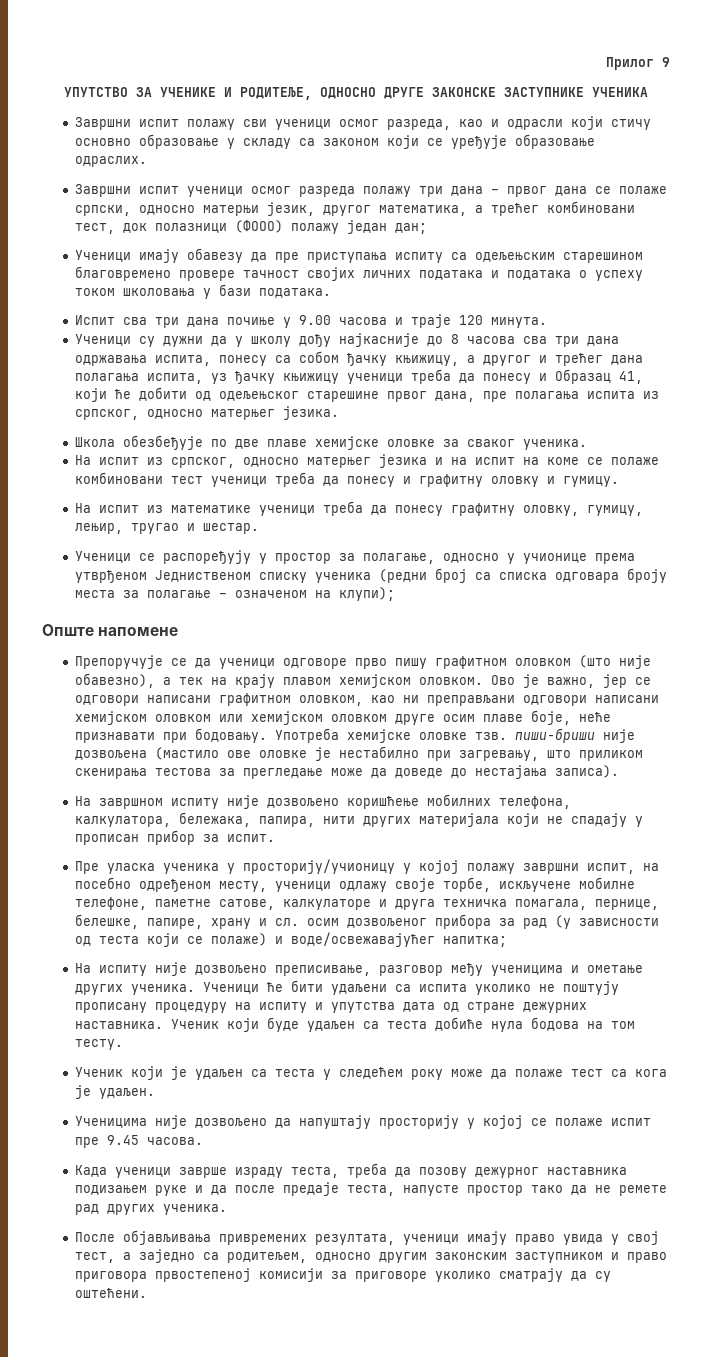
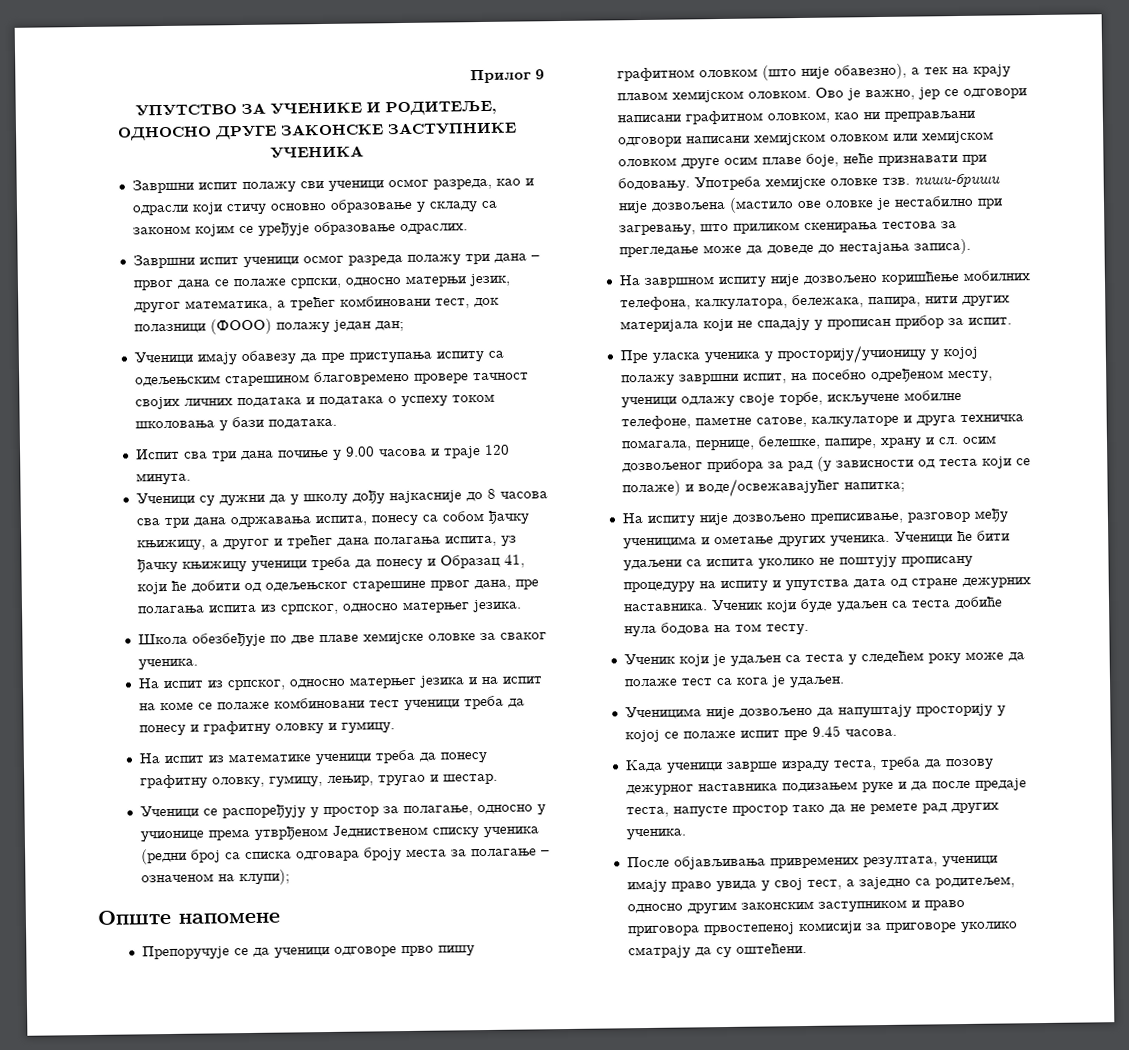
- Завршни испит полажу сви ученици осмог разреда, као и одрасли који стичу основно образовање у складу са законом који се уређује образовање одраслих.
+ Завршни испит полажу сви ученици осмог разреда, као и одрасли који стичу основно образовање у складу са законом којим се уређује образовање одраслих.

